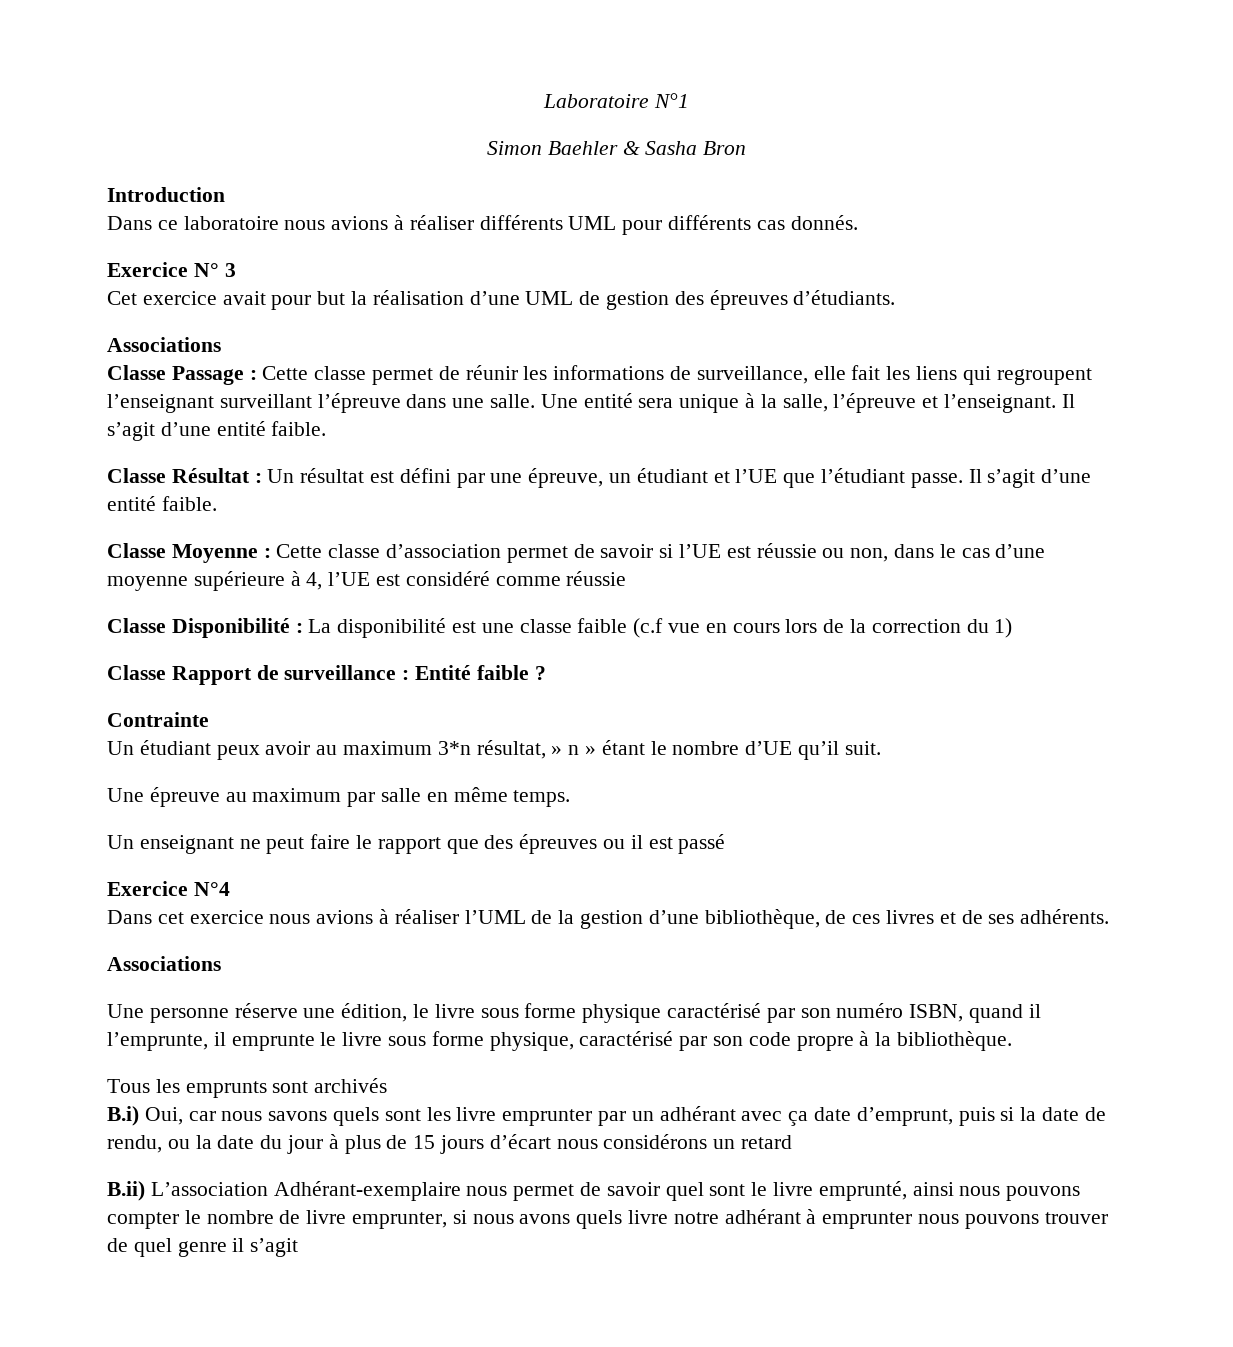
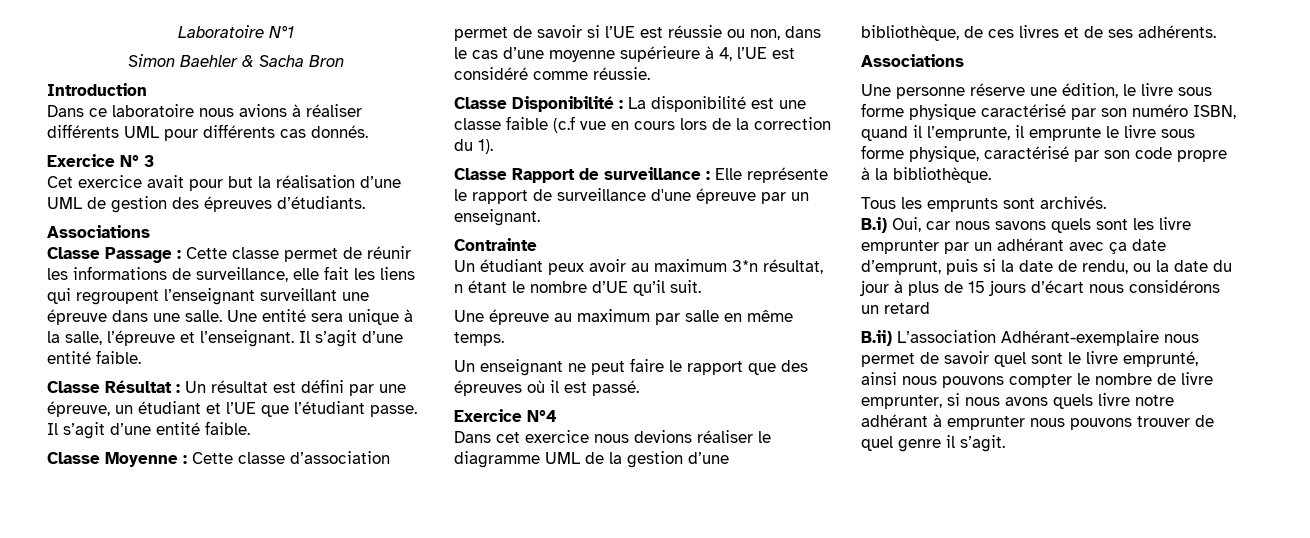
- Simon Baehler & Sasha Bron
+ Simon Baehler & Sacha Bron
- Classe Passage : Cette classe permet de réunir les informations de surveillance, elle fait les liens qui regroupent l’enseignant surveillant l’épreuve dans une salle.
+ Classe Passage : Cette classe permet de réunir les informations de surveillance, elle fait les liens qui regroupent l’enseignant surveillant une épreuve dans une salle.
- Classe Moyenne : Cette classe d’association permet de savoir si l’UE est réussie ou non, dans le cas d’une moyenne supérieure à 4, l’UE est considéré comme réussie
+ Classe Moyenne : Cette classe d’association permet de savoir si l’UE est réussie ou non, dans le cas d’une moyenne supérieure à 4, l’UE est considéré comme réussie.
- Classe Disponibilité : La disponibilité est une classe faible (c.f vue en cours lors de la correction du 1)
+ Classe Disponibilité : La disponibilité est une classe faible (c.f vue en cours lors de la correction du 1).
- Classe Rapport de surveillance : Entité faible ?
+ Classe Rapport de surveillance : Elle représente le rapport de surveillance d'une épreuve par un enseignant.
- Un étudiant peux avoir au maximum 3*n résultat, » n » étant le nombre d’UE qu’il suit.
+ Un étudiant peux avoir au maximum 3*n résultat, n étant le nombre d’UE qu’il suit.
- Un enseignant ne peut faire le rapport que des épreuves ou il est passé
+ Un enseignant ne peut faire le rapport que des épreuves où il est passé.
- Dans cet exercice nous avions à réaliser l’UML de la gestion d’une bibliothèque, de ces livres et de ses adhérents.
+ Dans cet exercice nous devions réaliser le diagramme UML de la gestion d’une bibliothèque, de ces livres et de ses adhérents.
- Tous les emprunts sont archivés
+ Tous les emprunts sont archivés.
- B.ii) L’association Adhérant-exemplaire nous permet de savoir quel sont le livre emprunté, ainsi nous pouvons compter le nombre de livre emprunter, si nous avons quels livre notre adhérant à emprunter nous pouvons trouver de quel genre il s’agit
+ B.ii) L’association Adhérant-exemplaire nous permet de savoir quel sont le livre emprunté, ainsi nous pouvons compter le nombre de livre emprunter, si nous avons quels livre notre adhérant à emprunter nous pouvons trouver de quel genre il s’agit.

